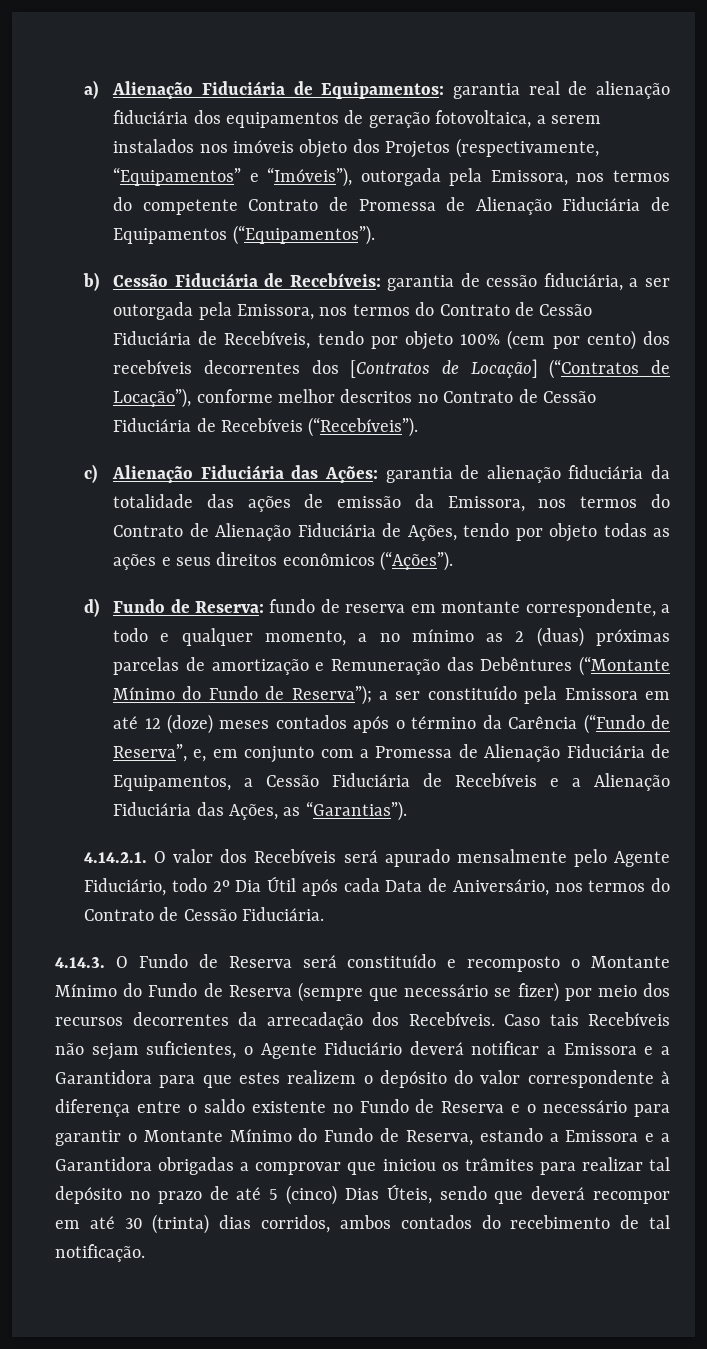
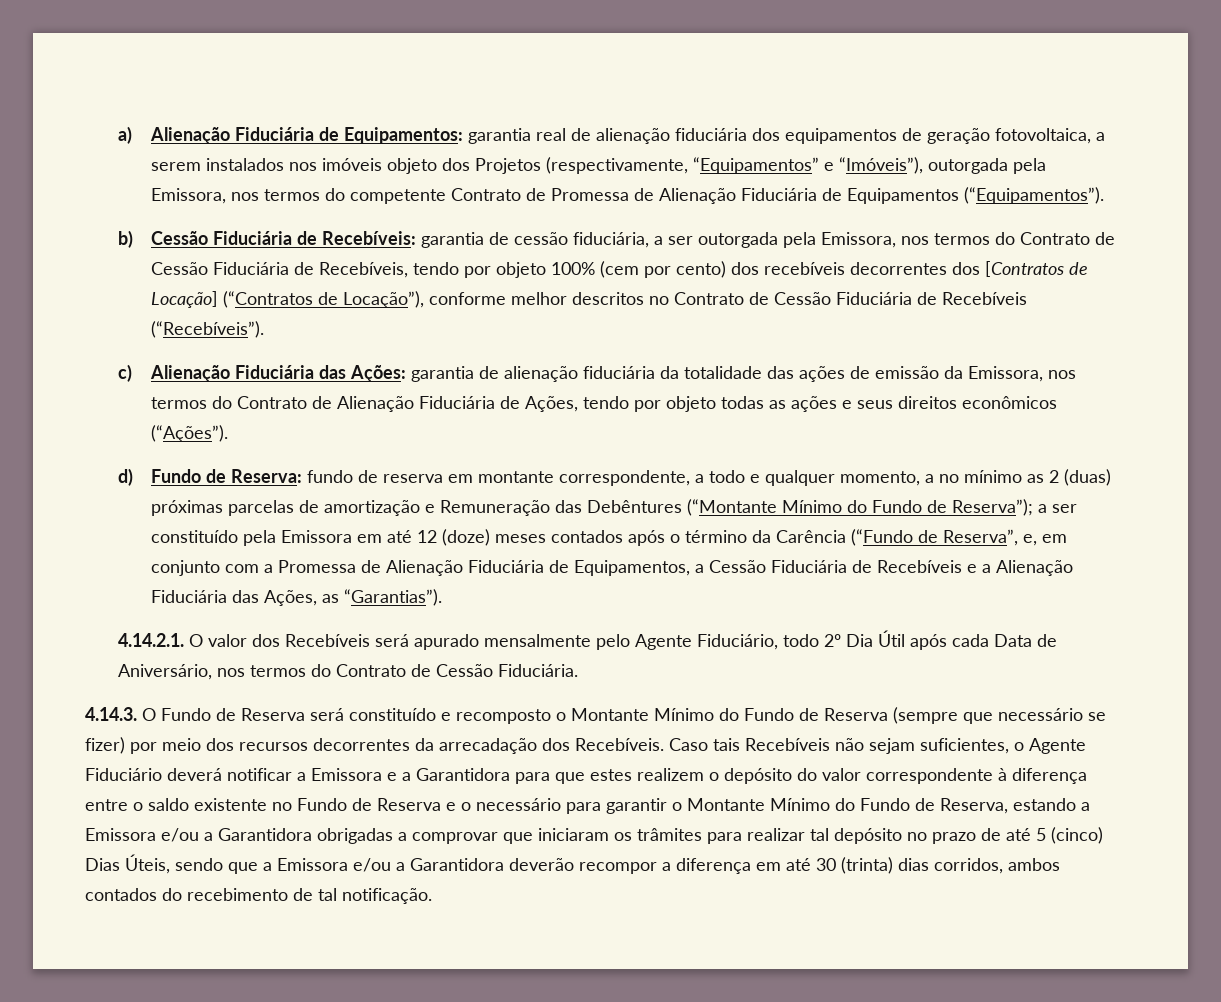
- Caso tais Recebíveis não sejam suficientes, o Agente Fiduciário deverá notificar a Emissora e a Garantidora para que estes realizem o depósito do valor correspondente à diferença entre o saldo existente no Fundo de Reserva e o necessário para garantir o Montante Mínimo do Fundo de Reserva, estando a Emissora e a Garantidora obrigadas a comprovar que iniciou os trâmites para realizar tal depósito no prazo de até 5 (cinco) Dias Úteis, sendo que deverá recompor em até 30 (trinta) dias corridos, ambos contados do recebimento de tal notificação.
+ Caso tais Recebíveis não sejam suficientes, o Agente Fiduciário deverá notificar a Emissora e a Garantidora para que estes realizem o depósito do valor correspondente à diferença entre o saldo existente no Fundo de Reserva e o necessário para garantir o Montante Mínimo do Fundo de Reserva, estando a Emissora e/ou a Garantidora obrigadas a comprovar que iniciaram os trâmites para realizar tal depósito no prazo de até 5 (cinco) Dias Úteis, sendo que a Emissora e/ou a Garantidora deverão recompor a diferença em até 30 (trinta) dias corridos, ambos contados do recebimento de tal notificação.

